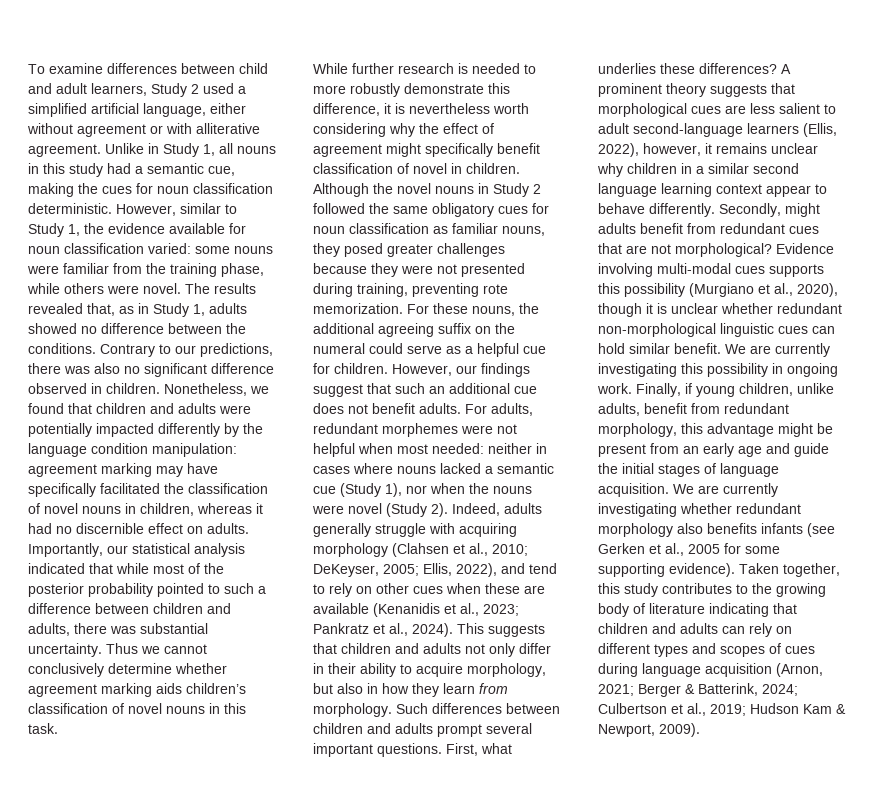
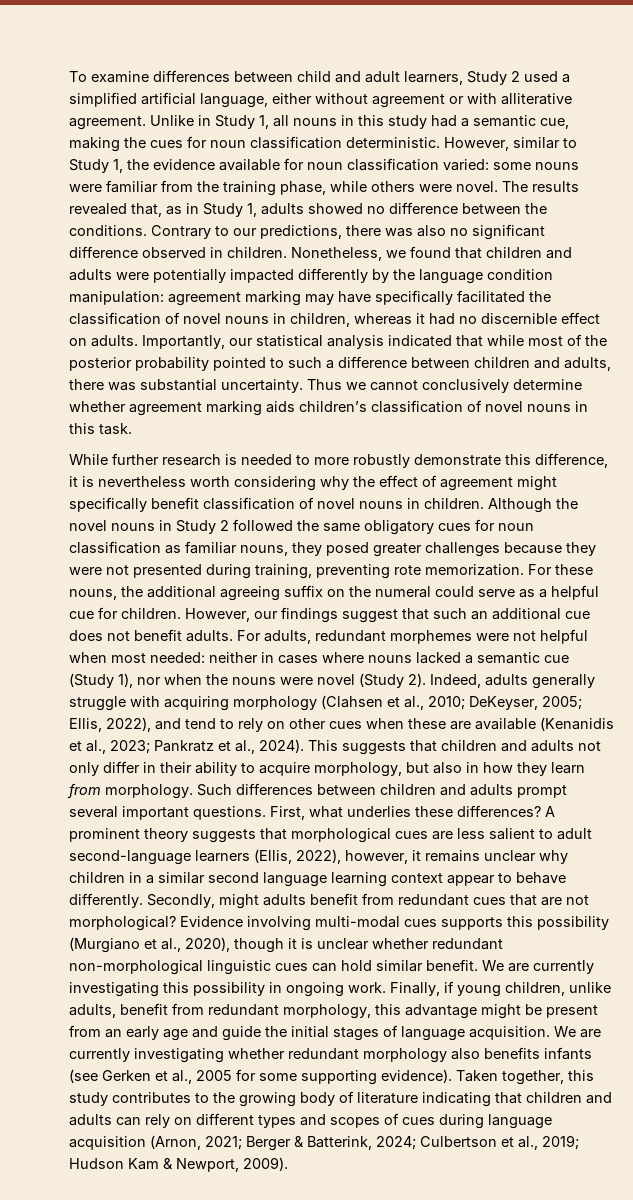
- While further research is needed to more robustly demonstrate this difference, it is nevertheless worth considering why the effect of agreement might specifically benefit classification of novel in children.
+ While further research is needed to more robustly demonstrate this difference, it is nevertheless worth considering why the effect of agreement might specifically benefit classification of novel nouns in children.

